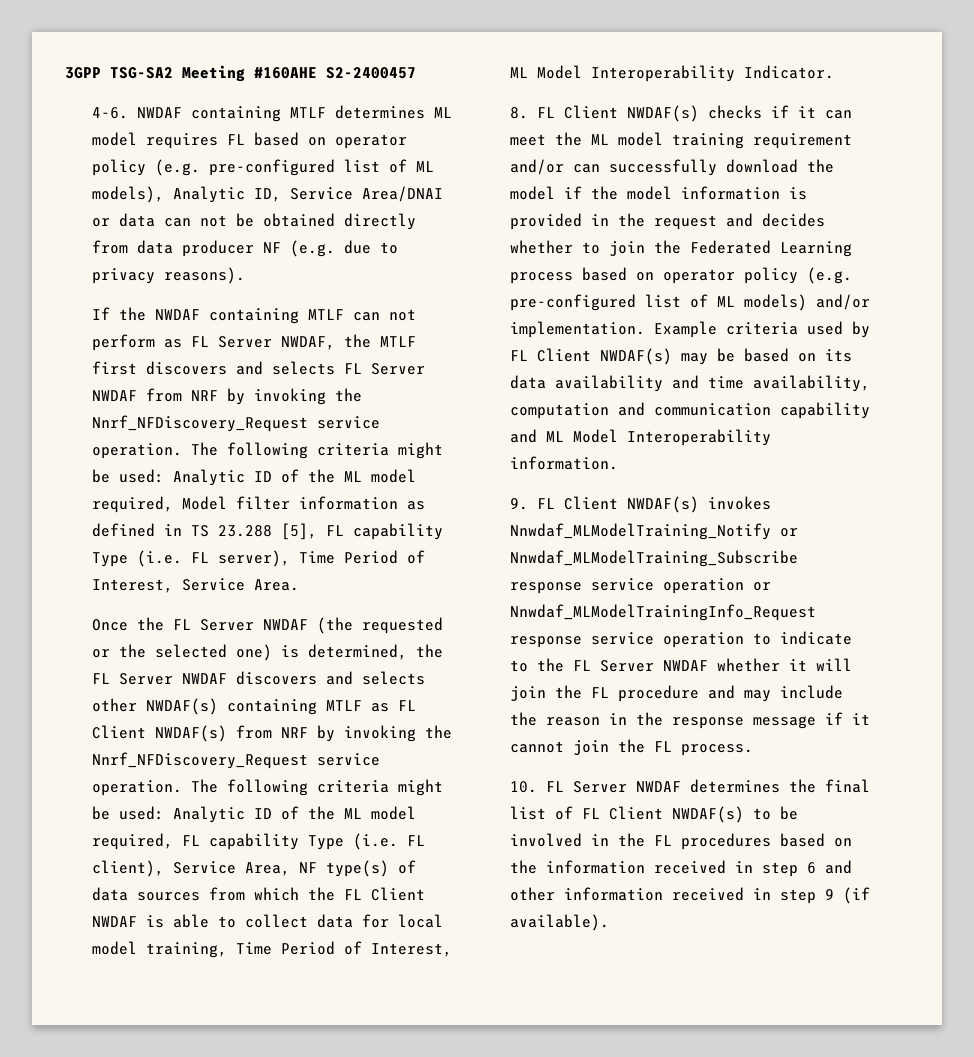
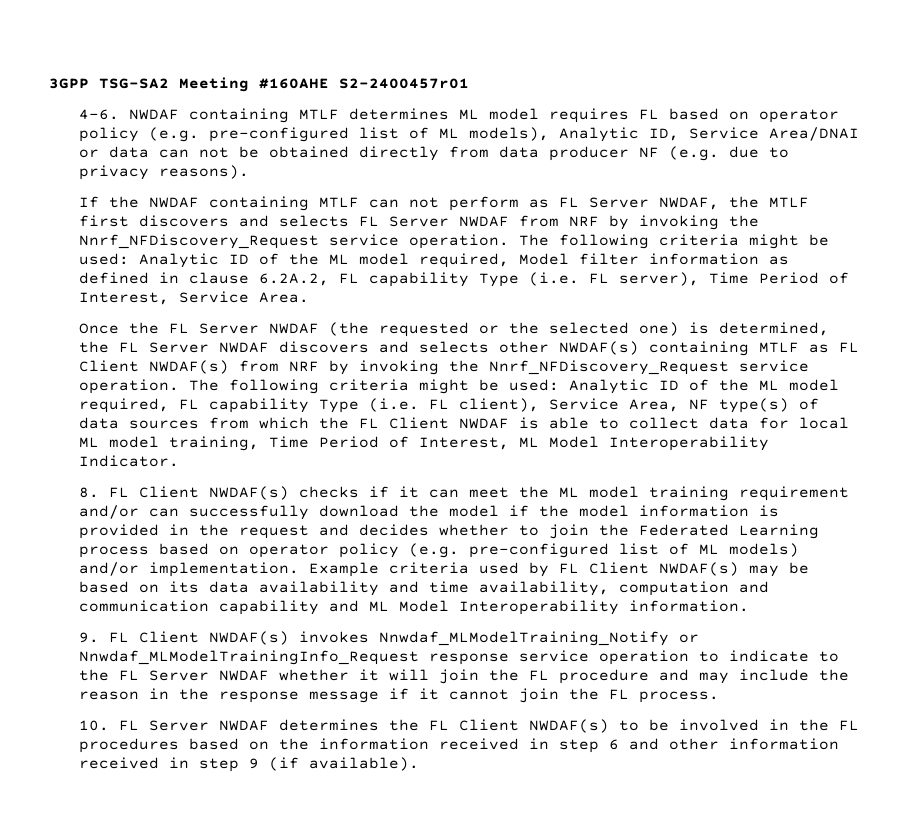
- 3GPP TSG-SA2 Meeting #160AHE S2-2400457
+ 3GPP TSG-SA2 Meeting #160AHE S2-2400457r01
- The following criteria might be used: Analytic ID of the ML model required, Model filter information as defined in TS 23.288 [5], FL capability Type (i.e. FL server), Time Period of Interest, Service Area.
+ The following criteria might be used: Analytic ID of the ML model required, Model filter information as defined in clause 6.2A.2, FL capability Type (i.e. FL server), Time Period of Interest, Service Area.
- The following criteria might be used: Analytic ID of the ML model required, FL capability Type (i.e. FL client), Service Area, NF type(s) of data sources from which the FL Client NWDAF is able to collect data for local model training, Time Period of Interest, ML Model Interoperability Indicator.
+ The following criteria might be used: Analytic ID of the ML model required, FL capability Type (i.e. FL client), Service Area, NF type(s) of data sources from which the FL Client NWDAF is able to collect data for local ML model training, Time Period of Interest, ML Model Interoperability Indicator.
- 9. FL Client NWDAF(s) invokes Nnwdaf_MLModelTraining_Notify or Nnwdaf_MLModelTraining_Subscribe response service operation or Nnwdaf_MLModelTrainingInfo_Request response service operation to indicate to the FL Server NWDAF whether it will join the FL procedure and may include the reason in the response message if it cannot join the FL process.
+ 9. FL Client NWDAF(s) invokes Nnwdaf_MLModelTraining_Notify or Nnwdaf_MLModelTrainingInfo_Request response service operation to indicate to the FL Server NWDAF whether it will join the FL procedure and may include the reason in the response message if it cannot join the FL process.
- 10. FL Server NWDAF determines the final list of FL Client NWDAF(s) to be involved in the FL procedures based on the information received in step 6 and other information received in step 9 (if available).
+ 10. FL Server NWDAF determines the FL Client NWDAF(s) to be involved in the FL procedures based on the information received in step 6 and other information received in step 9 (if available).

